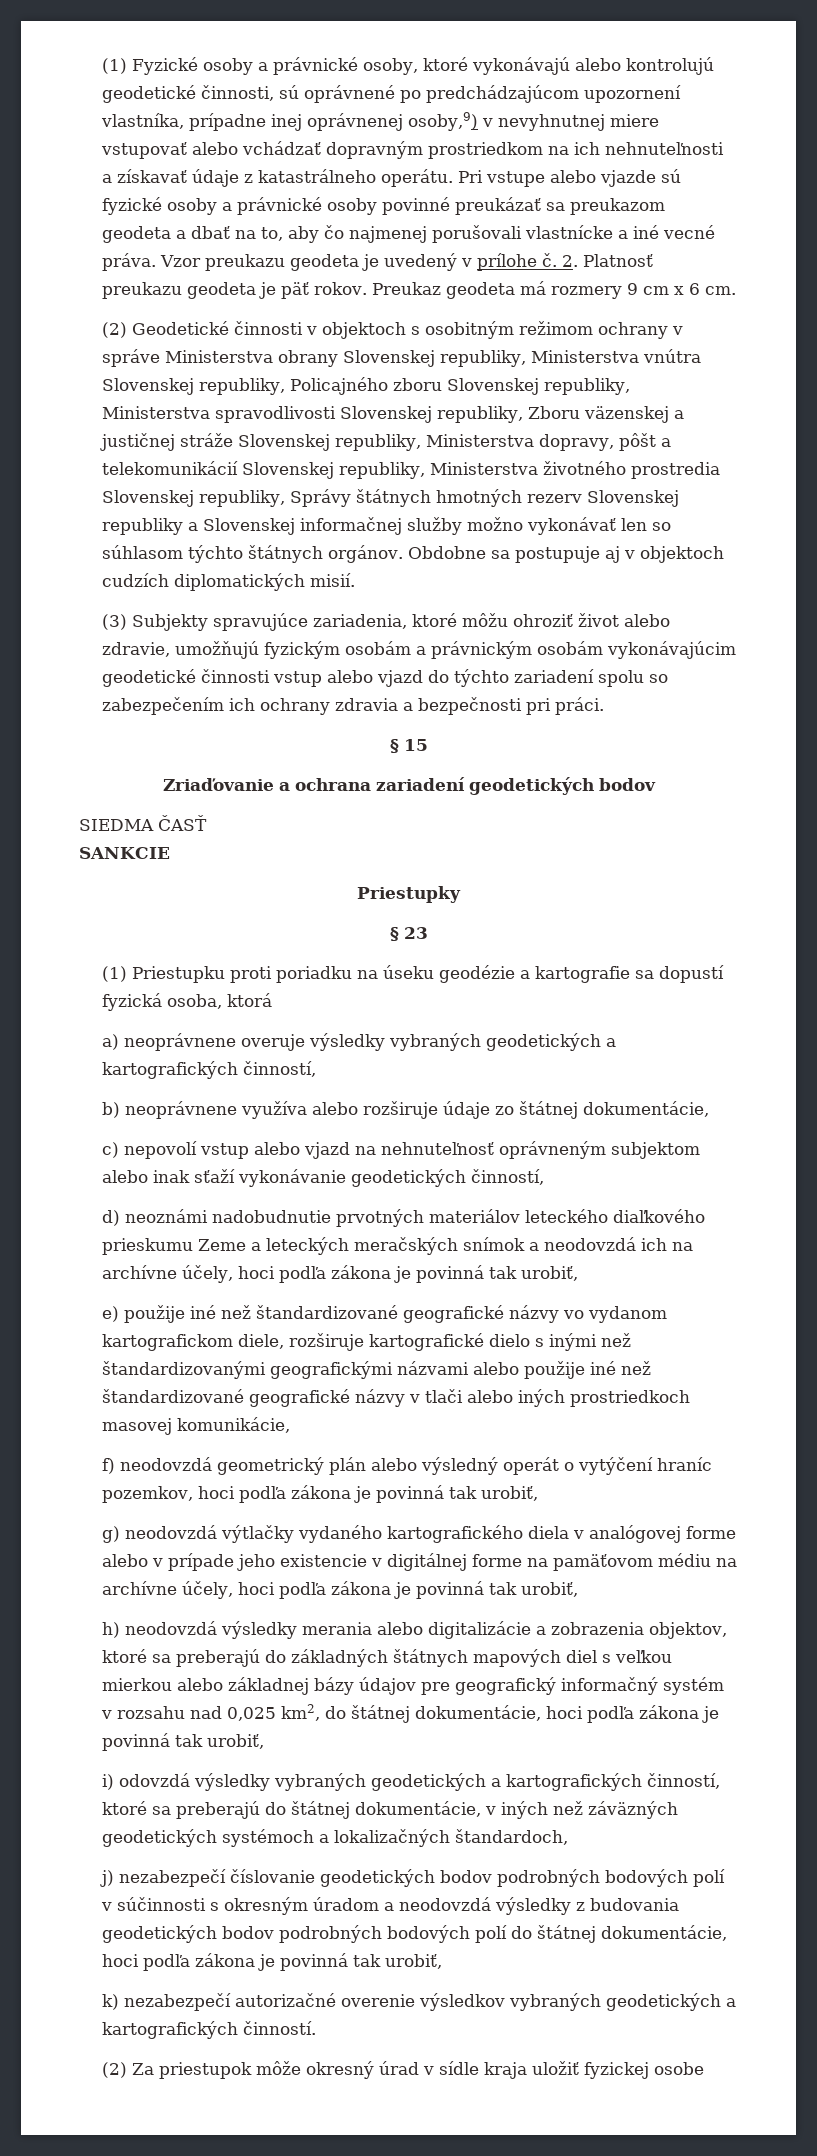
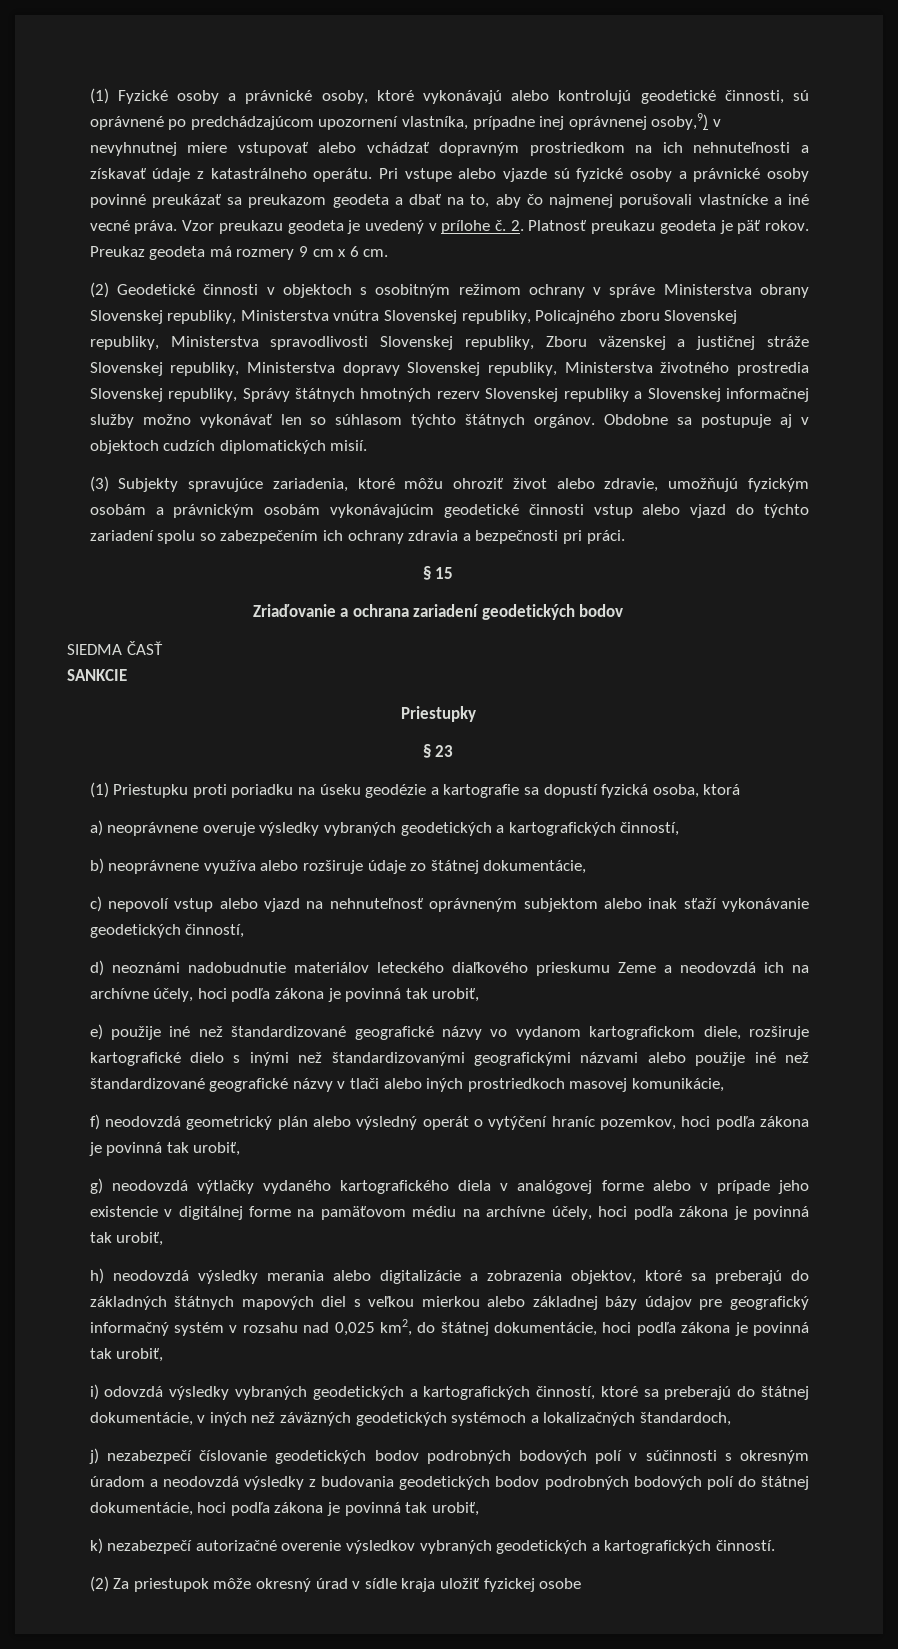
- (2) Geodetické činnosti v objektoch s osobitným režimom ochrany v správe Ministerstva obrany Slovenskej republiky, Ministerstva vnútra Slovenskej republiky, Policajného zboru Slovenskej republiky, Ministerstva spravodlivosti Slovenskej republiky, Zboru väzenskej a justičnej stráže Slovenskej republiky, Ministerstva dopravy, pôšt a telekomunikácií Slovenskej republiky, Ministerstva životného prostredia Slovenskej republiky, Správy štátnych hmotných rezerv Slovenskej republiky a Slovenskej informačnej služby možno vykonávať len so súhlasom týchto štátnych orgánov.
+ (2) Geodetické činnosti v objektoch s osobitným režimom ochrany v správe Ministerstva obrany Slovenskej republiky, Ministerstva vnútra Slovenskej republiky, Policajného zboru Slovenskej republiky, Ministerstva spravodlivosti Slovenskej republiky, Zboru väzenskej a justičnej stráže Slovenskej republiky, Ministerstva dopravy Slovenskej republiky, Ministerstva životného prostredia Slovenskej republiky, Správy štátnych hmotných rezerv Slovenskej republiky a Slovenskej informačnej služby možno vykonávať len so súhlasom týchto štátnych orgánov.
- d) neoznámi nadobudnutie prvotných materiálov leteckého diaľkového prieskumu Zeme a leteckých meračských snímok a neodovzdá ich na archívne účely, hoci podľa zákona je povinná tak urobiť,
+ d) neoznámi nadobudnutie materiálov leteckého diaľkového prieskumu Zeme a neodovzdá ich na archívne účely, hoci podľa zákona je povinná tak urobiť,

